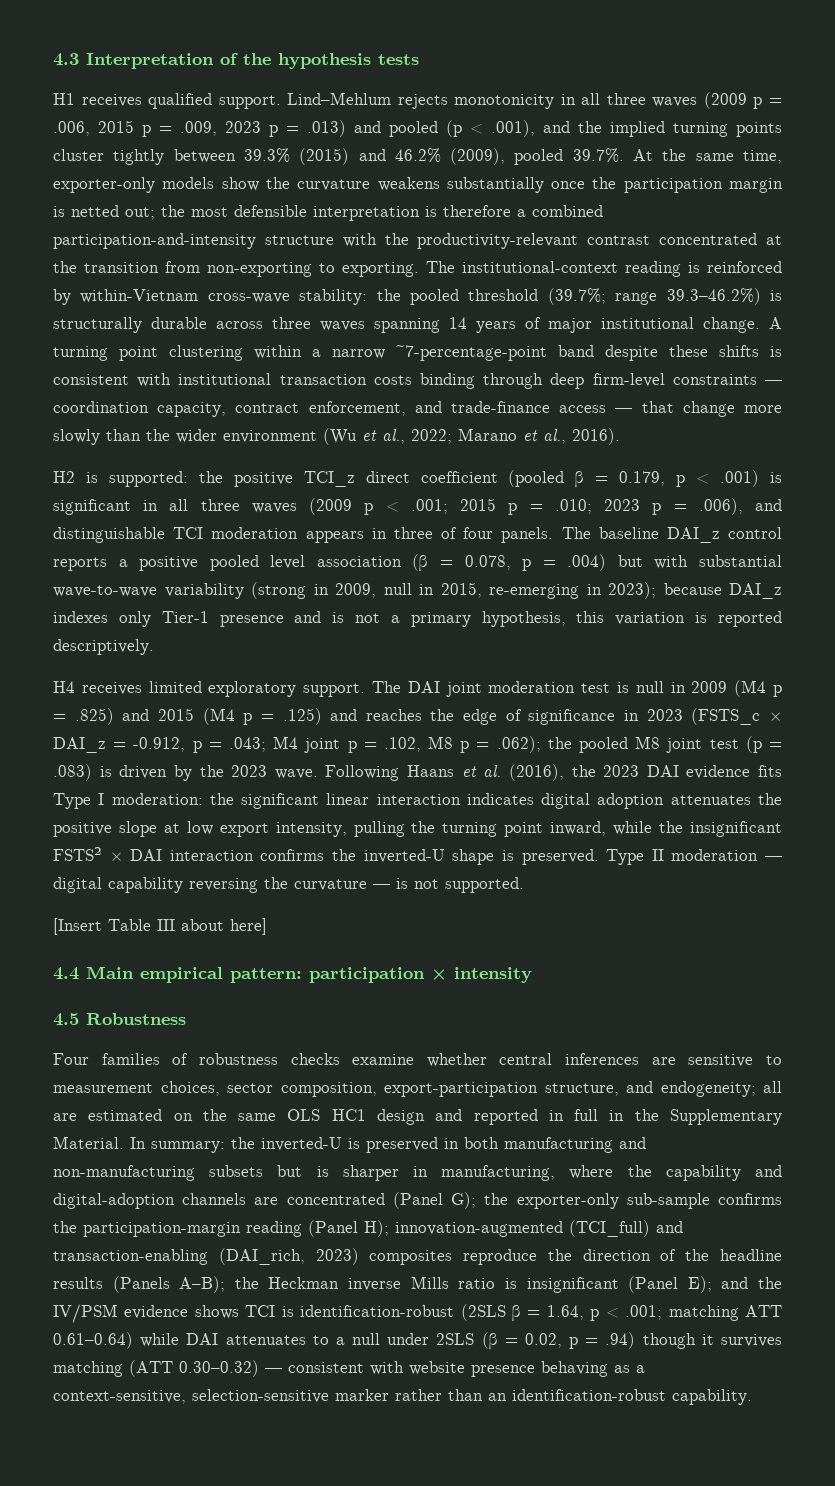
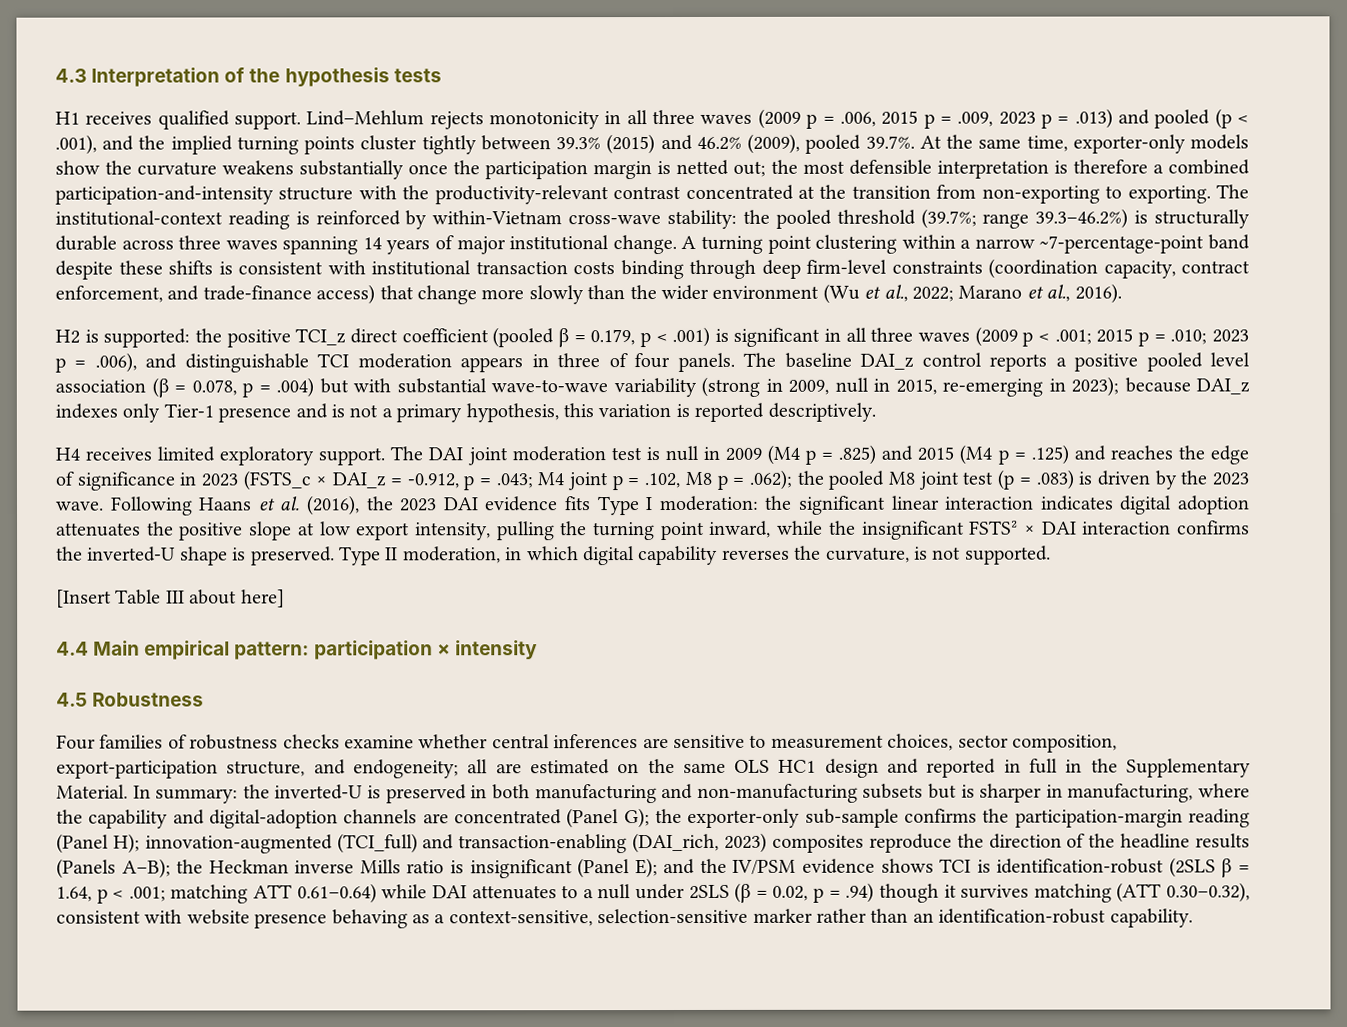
- A turning point clustering within a narrow ~7-percentage-point band despite these shifts is consistent with institutional transaction costs binding through deep firm-level constraints — coordination capacity, contract enforcement, and trade-finance access — that change more slowly than the wider environment (Wu et al., 2022; Marano et al., 2016).
+ A turning point clustering within a narrow ~7-percentage-point band despite these shifts is consistent with institutional transaction costs binding through deep firm-level constraints (coordination capacity, contract enforcement, and trade-finance access) that change more slowly than the wider environment (Wu et al., 2022; Marano et al., 2016).
- Type II moderation — digital capability reversing the curvature — is not supported.
+ Type II moderation, in which digital capability reverses the curvature, is not supported.
- matching ATT 0.61–0.64) while DAI attenuates to a null under 2SLS (β = 0.02, p = .94) though it survives matching (ATT 0.30–0.32) — consistent with website presence behaving as a context-sensitive, selection-sensitive marker rather than an identification-robust capability.
+ matching ATT 0.61–0.64) while DAI attenuates to a null under 2SLS (β = 0.02, p = .94) though it survives matching (ATT 0.30–0.32), consistent with website presence behaving as a context-sensitive, selection-sensitive marker rather than an identification-robust capability.

